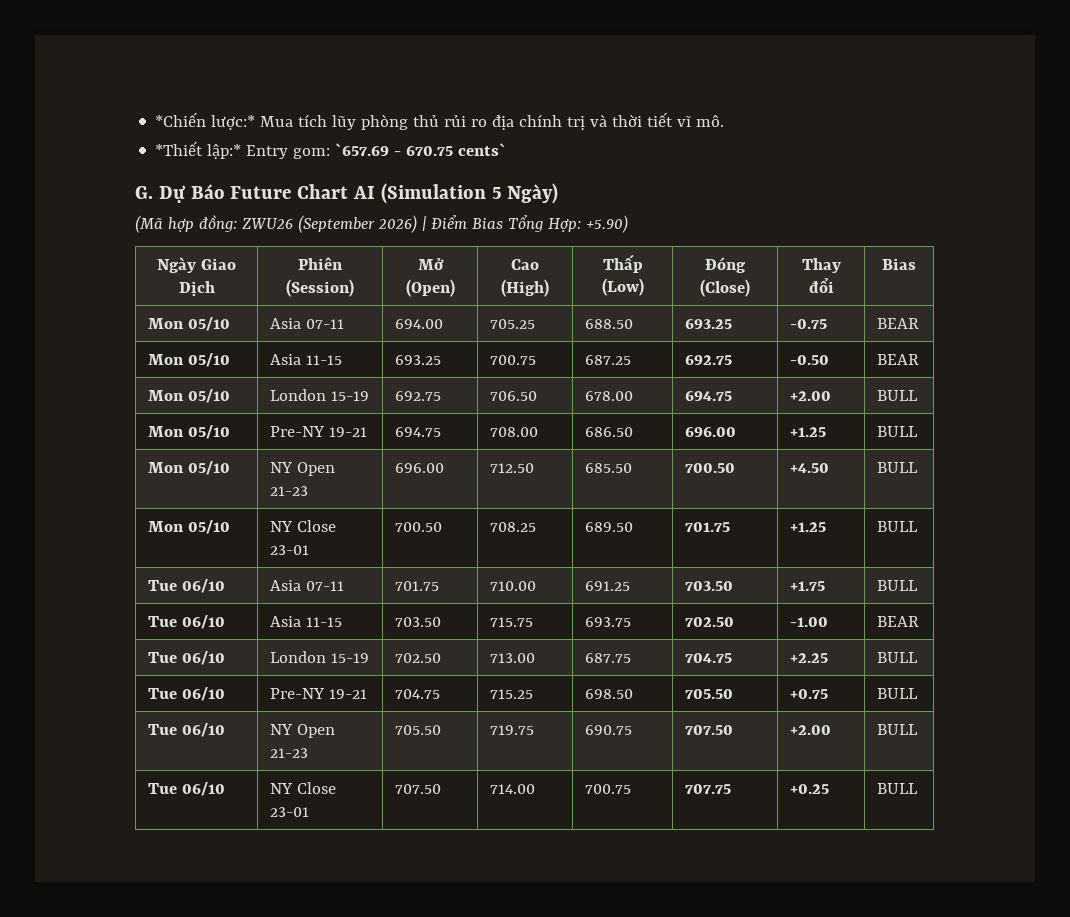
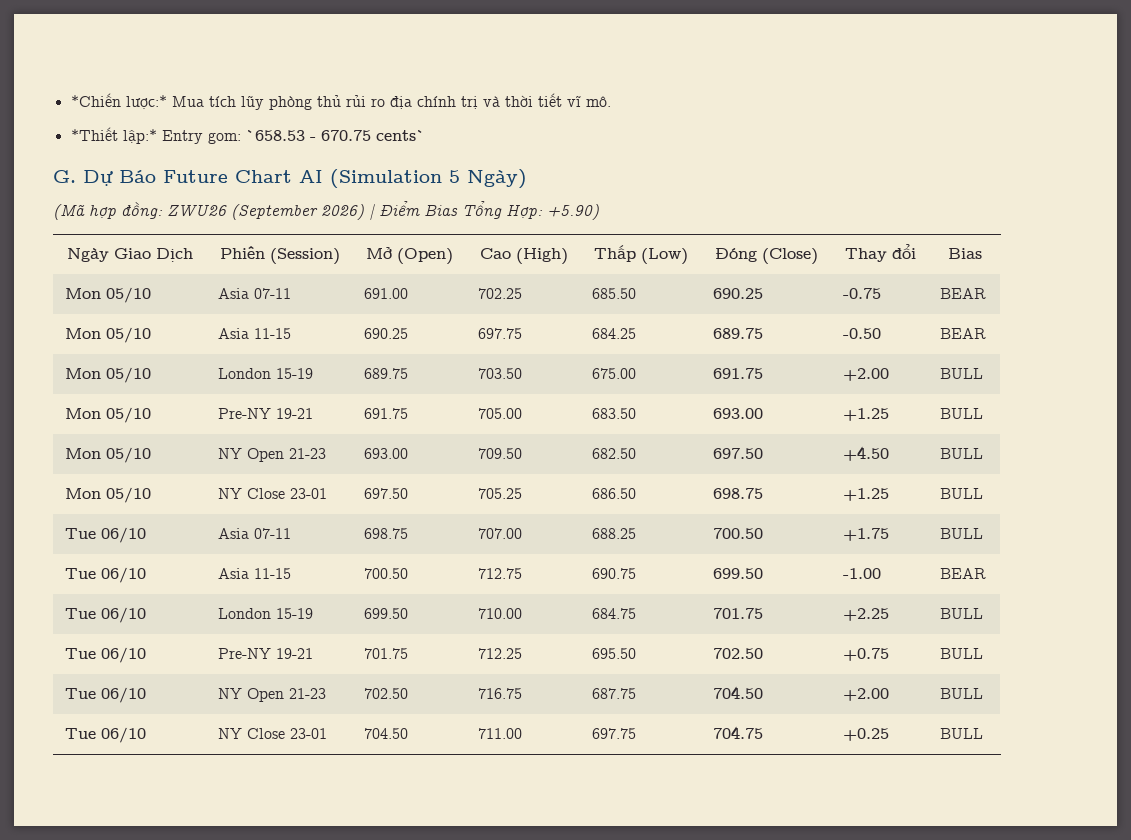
- *Thiết lập:* Entry gom: `657.69 - 670.75 cents`
+ *Thiết lập:* Entry gom: `658.53 - 670.75 cents`
- Mon 05/10 | Asia 07-11 | 694.00 | 705.25 | 688.50 | 693.25 | -0.75 | BEAR
+ Mon 05/10 | Asia 07-11 | 691.00 | 702.25 | 685.50 | 690.25 | -0.75 | BEAR
- Mon 05/10 | Asia 11-15 | 693.25 | 700.75 | 687.25 | 692.75 | -0.50 | BEAR
+ Mon 05/10 | Asia 11-15 | 690.25 | 697.75 | 684.25 | 689.75 | -0.50 | BEAR
- Mon 05/10 | London 15-19 | 692.75 | 706.50 | 678.00 | 694.75 | +2.00 | BULL
+ Mon 05/10 | London 15-19 | 689.75 | 703.50 | 675.00 | 691.75 | +2.00 | BULL
- Mon 05/10 | Pre-NY 19-21 | 694.75 | 708.00 | 686.50 | 696.00 | +1.25 | BULL
+ Mon 05/10 | Pre-NY 19-21 | 691.75 | 705.00 | 683.50 | 693.00 | +1.25 | BULL
- Mon 05/10 | NY Open 21-23 | 696.00 | 712.50 | 685.50 | 700.50 | +4.50 | BULL
+ Mon 05/10 | NY Open 21-23 | 693.00 | 709.50 | 682.50 | 697.50 | +4.50 | BULL
- Mon 05/10 | NY Close 23-01 | 700.50 | 708.25 | 689.50 | 701.75 | +1.25 | BULL
+ Mon 05/10 | NY Close 23-01 | 697.50 | 705.25 | 686.50 | 698.75 | +1.25 | BULL
- Tue 06/10 | Asia 07-11 | 701.75 | 710.00 | 691.25 | 703.50 | +1.75 | BULL
+ Tue 06/10 | Asia 07-11 | 698.75 | 707.00 | 688.25 | 700.50 | +1.75 | BULL
- Tue 06/10 | Asia 11-15 | 703.50 | 715.75 | 693.75 | 702.50 | -1.00 | BEAR
+ Tue 06/10 | Asia 11-15 | 700.50 | 712.75 | 690.75 | 699.50 | -1.00 | BEAR
- Tue 06/10 | London 15-19 | 702.50 | 713.00 | 687.75 | 704.75 | +2.25 | BULL
+ Tue 06/10 | London 15-19 | 699.50 | 710.00 | 684.75 | 701.75 | +2.25 | BULL
- Tue 06/10 | Pre-NY 19-21 | 704.75 | 715.25 | 698.50 | 705.50 | +0.75 | BULL
+ Tue 06/10 | Pre-NY 19-21 | 701.75 | 712.25 | 695.50 | 702.50 | +0.75 | BULL
- Tue 06/10 | NY Open 21-23 | 705.50 | 719.75 | 690.75 | 707.50 | +2.00 | BULL
+ Tue 06/10 | NY Open 21-23 | 702.50 | 716.75 | 687.75 | 704.50 | +2.00 | BULL
- Tue 06/10 | NY Close 23-01 | 707.50 | 714.00 | 700.75 | 707.75 | +0.25 | BULL
+ Tue 06/10 | NY Close 23-01 | 704.50 | 711.00 | 697.75 | 704.75 | +0.25 | BULL

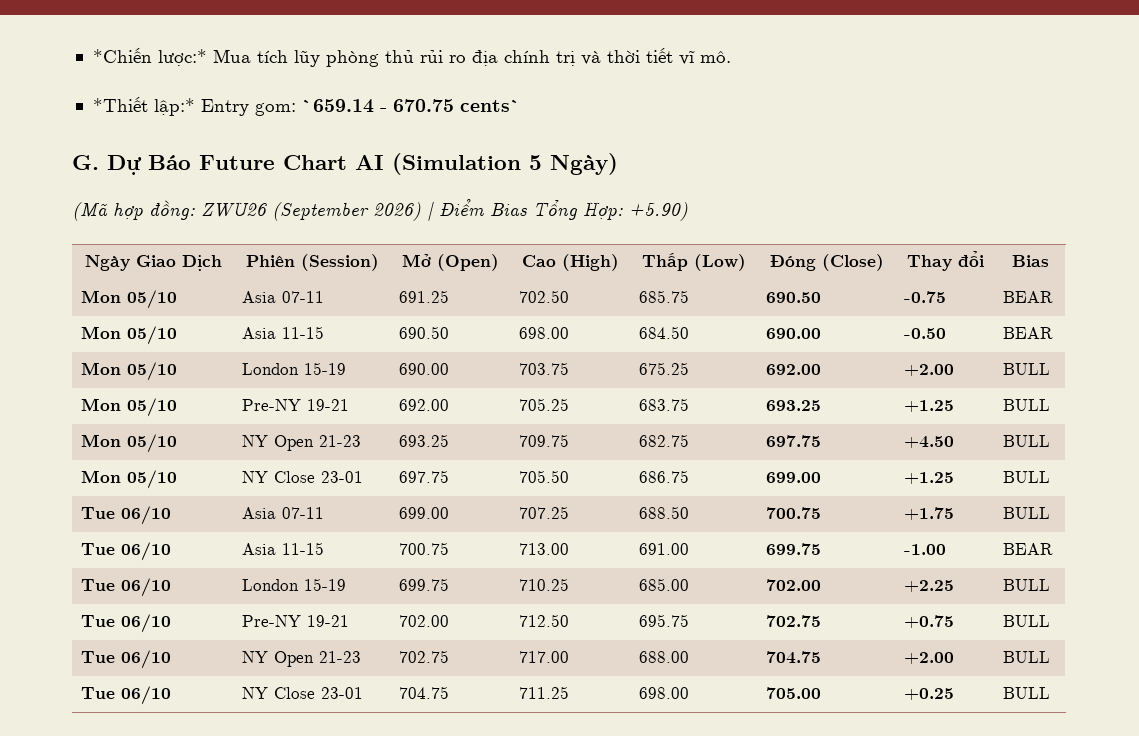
- *Thiết lập:* Entry gom: `658.53 - 670.75 cents`
+ *Thiết lập:* Entry gom: `659.14 - 670.75 cents`
- Mon 05/10 | Asia 07-11 | 691.00 | 702.25 | 685.50 | 690.25 | -0.75 | BEAR
+ Mon 05/10 | Asia 07-11 | 691.25 | 702.50 | 685.75 | 690.50 | -0.75 | BEAR
- Mon 05/10 | Asia 11-15 | 690.25 | 697.75 | 684.25 | 689.75 | -0.50 | BEAR
+ Mon 05/10 | Asia 11-15 | 690.50 | 698.00 | 684.50 | 690.00 | -0.50 | BEAR
- Mon 05/10 | London 15-19 | 689.75 | 703.50 | 675.00 | 691.75 | +2.00 | BULL
+ Mon 05/10 | London 15-19 | 690.00 | 703.75 | 675.25 | 692.00 | +2.00 | BULL
- Mon 05/10 | Pre-NY 19-21 | 691.75 | 705.00 | 683.50 | 693.00 | +1.25 | BULL
+ Mon 05/10 | Pre-NY 19-21 | 692.00 | 705.25 | 683.75 | 693.25 | +1.25 | BULL
- Mon 05/10 | NY Open 21-23 | 693.00 | 709.50 | 682.50 | 697.50 | +4.50 | BULL
+ Mon 05/10 | NY Open 21-23 | 693.25 | 709.75 | 682.75 | 697.75 | +4.50 | BULL
- Mon 05/10 | NY Close 23-01 | 697.50 | 705.25 | 686.50 | 698.75 | +1.25 | BULL
+ Mon 05/10 | NY Close 23-01 | 697.75 | 705.50 | 686.75 | 699.00 | +1.25 | BULL
- Tue 06/10 | Asia 07-11 | 698.75 | 707.00 | 688.25 | 700.50 | +1.75 | BULL
+ Tue 06/10 | Asia 07-11 | 699.00 | 707.25 | 688.50 | 700.75 | +1.75 | BULL
- Tue 06/10 | Asia 11-15 | 700.50 | 712.75 | 690.75 | 699.50 | -1.00 | BEAR
+ Tue 06/10 | Asia 11-15 | 700.75 | 713.00 | 691.00 | 699.75 | -1.00 | BEAR
- Tue 06/10 | London 15-19 | 699.50 | 710.00 | 684.75 | 701.75 | +2.25 | BULL
+ Tue 06/10 | London 15-19 | 699.75 | 710.25 | 685.00 | 702.00 | +2.25 | BULL
- Tue 06/10 | Pre-NY 19-21 | 701.75 | 712.25 | 695.50 | 702.50 | +0.75 | BULL
+ Tue 06/10 | Pre-NY 19-21 | 702.00 | 712.50 | 695.75 | 702.75 | +0.75 | BULL
- Tue 06/10 | NY Open 21-23 | 702.50 | 716.75 | 687.75 | 704.50 | +2.00 | BULL
+ Tue 06/10 | NY Open 21-23 | 702.75 | 717.00 | 688.00 | 704.75 | +2.00 | BULL
- Tue 06/10 | NY Close 23-01 | 704.50 | 711.00 | 697.75 | 704.75 | +0.25 | BULL
+ Tue 06/10 | NY Close 23-01 | 704.75 | 711.25 | 698.00 | 705.00 | +0.25 | BULL

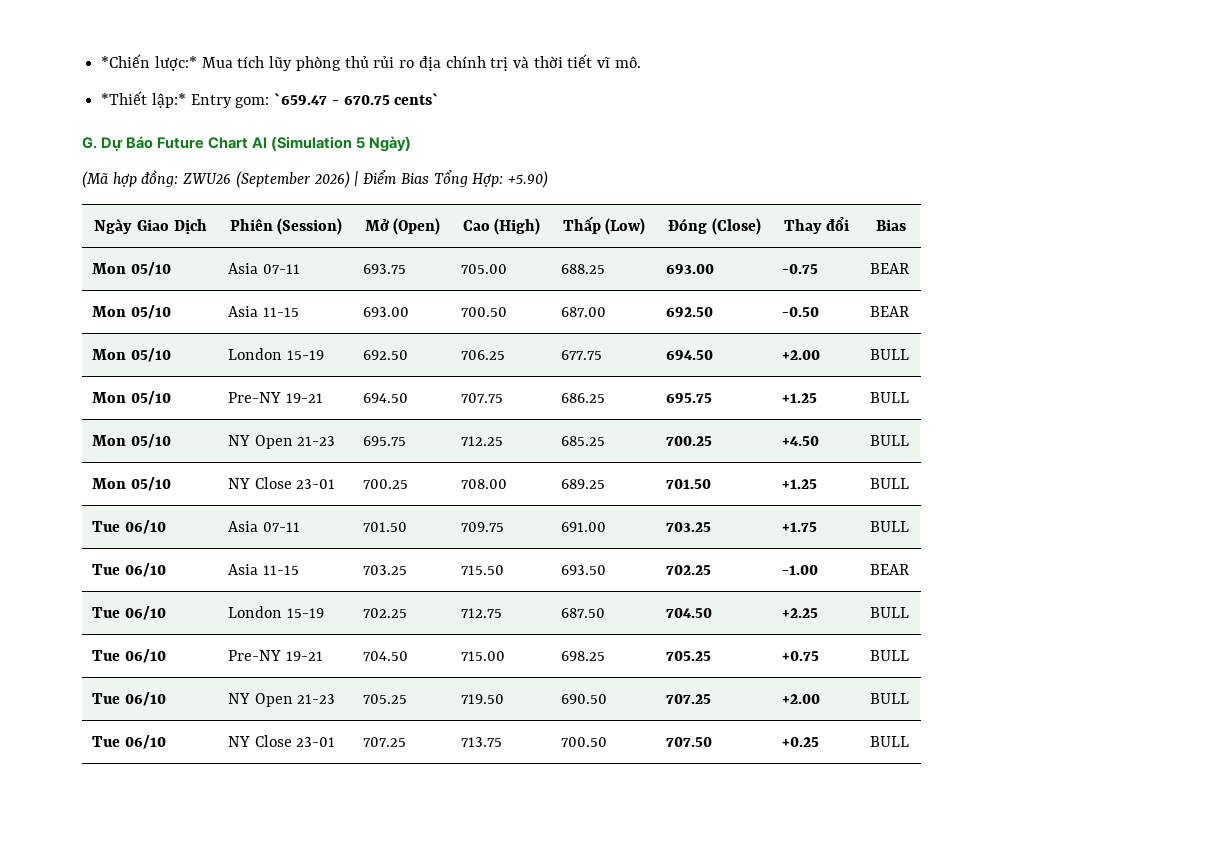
- *Thiết lập:* Entry gom: `659.14 - 670.75 cents`
+ *Thiết lập:* Entry gom: `659.47 - 670.75 cents`
- Mon 05/10 | Asia 07-11 | 691.25 | 702.50 | 685.75 | 690.50 | -0.75 | BEAR
+ Mon 05/10 | Asia 07-11 | 693.75 | 705.00 | 688.25 | 693.00 | -0.75 | BEAR
- Mon 05/10 | Asia 11-15 | 690.50 | 698.00 | 684.50 | 690.00 | -0.50 | BEAR
+ Mon 05/10 | Asia 11-15 | 693.00 | 700.50 | 687.00 | 692.50 | -0.50 | BEAR
- Mon 05/10 | London 15-19 | 690.00 | 703.75 | 675.25 | 692.00 | +2.00 | BULL
+ Mon 05/10 | London 15-19 | 692.50 | 706.25 | 677.75 | 694.50 | +2.00 | BULL
- Mon 05/10 | Pre-NY 19-21 | 692.00 | 705.25 | 683.75 | 693.25 | +1.25 | BULL
+ Mon 05/10 | Pre-NY 19-21 | 694.50 | 707.75 | 686.25 | 695.75 | +1.25 | BULL
- Mon 05/10 | NY Open 21-23 | 693.25 | 709.75 | 682.75 | 697.75 | +4.50 | BULL
+ Mon 05/10 | NY Open 21-23 | 695.75 | 712.25 | 685.25 | 700.25 | +4.50 | BULL
- Mon 05/10 | NY Close 23-01 | 697.75 | 705.50 | 686.75 | 699.00 | +1.25 | BULL
+ Mon 05/10 | NY Close 23-01 | 700.25 | 708.00 | 689.25 | 701.50 | +1.25 | BULL
- Tue 06/10 | Asia 07-11 | 699.00 | 707.25 | 688.50 | 700.75 | +1.75 | BULL
+ Tue 06/10 | Asia 07-11 | 701.50 | 709.75 | 691.00 | 703.25 | +1.75 | BULL
- Tue 06/10 | Asia 11-15 | 700.75 | 713.00 | 691.00 | 699.75 | -1.00 | BEAR
+ Tue 06/10 | Asia 11-15 | 703.25 | 715.50 | 693.50 | 702.25 | -1.00 | BEAR
- Tue 06/10 | London 15-19 | 699.75 | 710.25 | 685.00 | 702.00 | +2.25 | BULL
+ Tue 06/10 | London 15-19 | 702.25 | 712.75 | 687.50 | 704.50 | +2.25 | BULL
- Tue 06/10 | Pre-NY 19-21 | 702.00 | 712.50 | 695.75 | 702.75 | +0.75 | BULL
+ Tue 06/10 | Pre-NY 19-21 | 704.50 | 715.00 | 698.25 | 705.25 | +0.75 | BULL
- Tue 06/10 | NY Open 21-23 | 702.75 | 717.00 | 688.00 | 704.75 | +2.00 | BULL
+ Tue 06/10 | NY Open 21-23 | 705.25 | 719.50 | 690.50 | 707.25 | +2.00 | BULL
- Tue 06/10 | NY Close 23-01 | 704.75 | 711.25 | 698.00 | 705.00 | +0.25 | BULL
+ Tue 06/10 | NY Close 23-01 | 707.25 | 713.75 | 700.50 | 707.50 | +0.25 | BULL

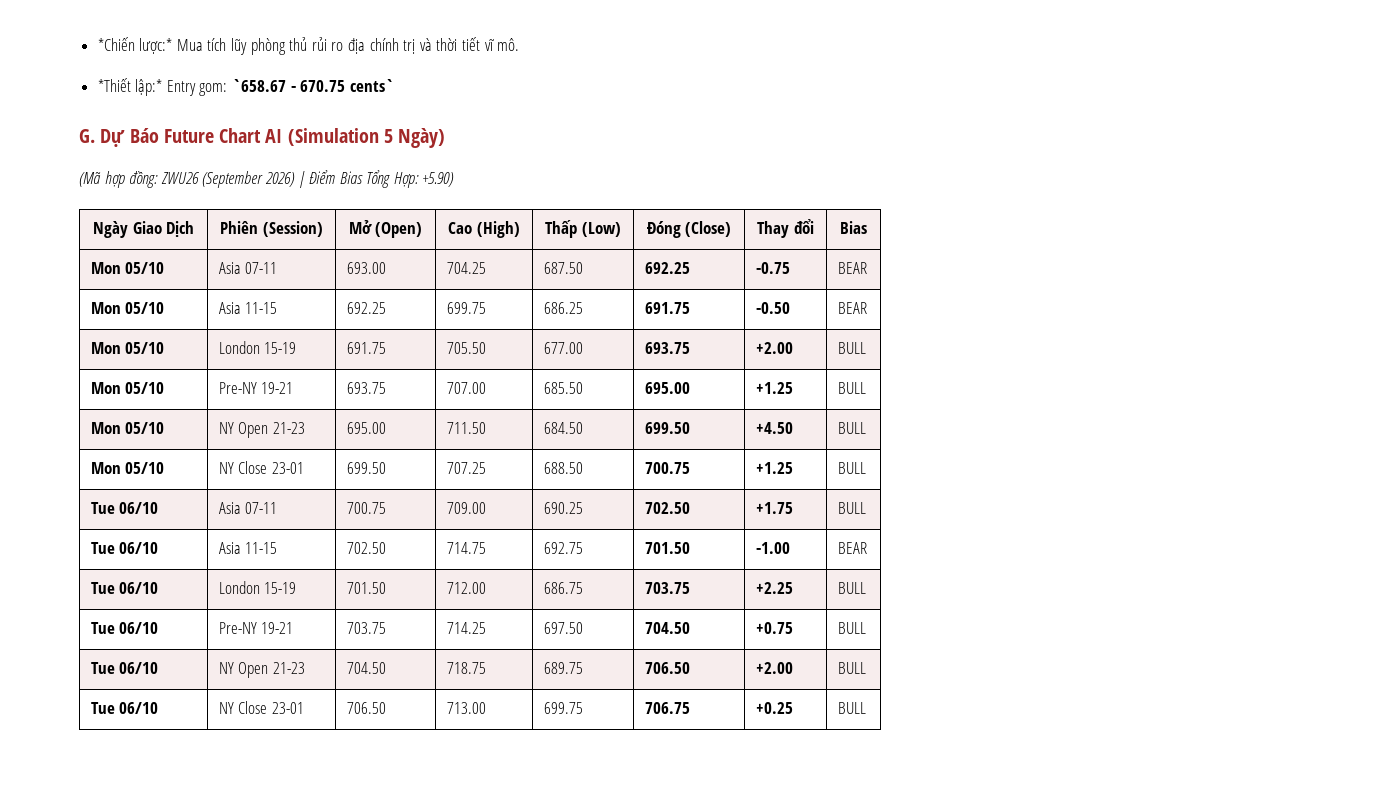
- *Thiết lập:* Entry gom: `659.47 - 670.75 cents`
+ *Thiết lập:* Entry gom: `658.67 - 670.75 cents`
- Mon 05/10 | Asia 07-11 | 693.75 | 705.00 | 688.25 | 693.00 | -0.75 | BEAR
+ Mon 05/10 | Asia 07-11 | 693.00 | 704.25 | 687.50 | 692.25 | -0.75 | BEAR
- Mon 05/10 | Asia 11-15 | 693.00 | 700.50 | 687.00 | 692.50 | -0.50 | BEAR
+ Mon 05/10 | Asia 11-15 | 692.25 | 699.75 | 686.25 | 691.75 | -0.50 | BEAR
- Mon 05/10 | London 15-19 | 692.50 | 706.25 | 677.75 | 694.50 | +2.00 | BULL
+ Mon 05/10 | London 15-19 | 691.75 | 705.50 | 677.00 | 693.75 | +2.00 | BULL
- Mon 05/10 | Pre-NY 19-21 | 694.50 | 707.75 | 686.25 | 695.75 | +1.25 | BULL
+ Mon 05/10 | Pre-NY 19-21 | 693.75 | 707.00 | 685.50 | 695.00 | +1.25 | BULL
- Mon 05/10 | NY Open 21-23 | 695.75 | 712.25 | 685.25 | 700.25 | +4.50 | BULL
+ Mon 05/10 | NY Open 21-23 | 695.00 | 711.50 | 684.50 | 699.50 | +4.50 | BULL
- Mon 05/10 | NY Close 23-01 | 700.25 | 708.00 | 689.25 | 701.50 | +1.25 | BULL
+ Mon 05/10 | NY Close 23-01 | 699.50 | 707.25 | 688.50 | 700.75 | +1.25 | BULL
- Tue 06/10 | Asia 07-11 | 701.50 | 709.75 | 691.00 | 703.25 | +1.75 | BULL
+ Tue 06/10 | Asia 07-11 | 700.75 | 709.00 | 690.25 | 702.50 | +1.75 | BULL
- Tue 06/10 | Asia 11-15 | 703.25 | 715.50 | 693.50 | 702.25 | -1.00 | BEAR
+ Tue 06/10 | Asia 11-15 | 702.50 | 714.75 | 692.75 | 701.50 | -1.00 | BEAR
- Tue 06/10 | London 15-19 | 702.25 | 712.75 | 687.50 | 704.50 | +2.25 | BULL
+ Tue 06/10 | London 15-19 | 701.50 | 712.00 | 686.75 | 703.75 | +2.25 | BULL
- Tue 06/10 | Pre-NY 19-21 | 704.50 | 715.00 | 698.25 | 705.25 | +0.75 | BULL
+ Tue 06/10 | Pre-NY 19-21 | 703.75 | 714.25 | 697.50 | 704.50 | +0.75 | BULL
- Tue 06/10 | NY Open 21-23 | 705.25 | 719.50 | 690.50 | 707.25 | +2.00 | BULL
+ Tue 06/10 | NY Open 21-23 | 704.50 | 718.75 | 689.75 | 706.50 | +2.00 | BULL
- Tue 06/10 | NY Close 23-01 | 707.25 | 713.75 | 700.50 | 707.50 | +0.25 | BULL
+ Tue 06/10 | NY Close 23-01 | 706.50 | 713.00 | 699.75 | 706.75 | +0.25 | BULL

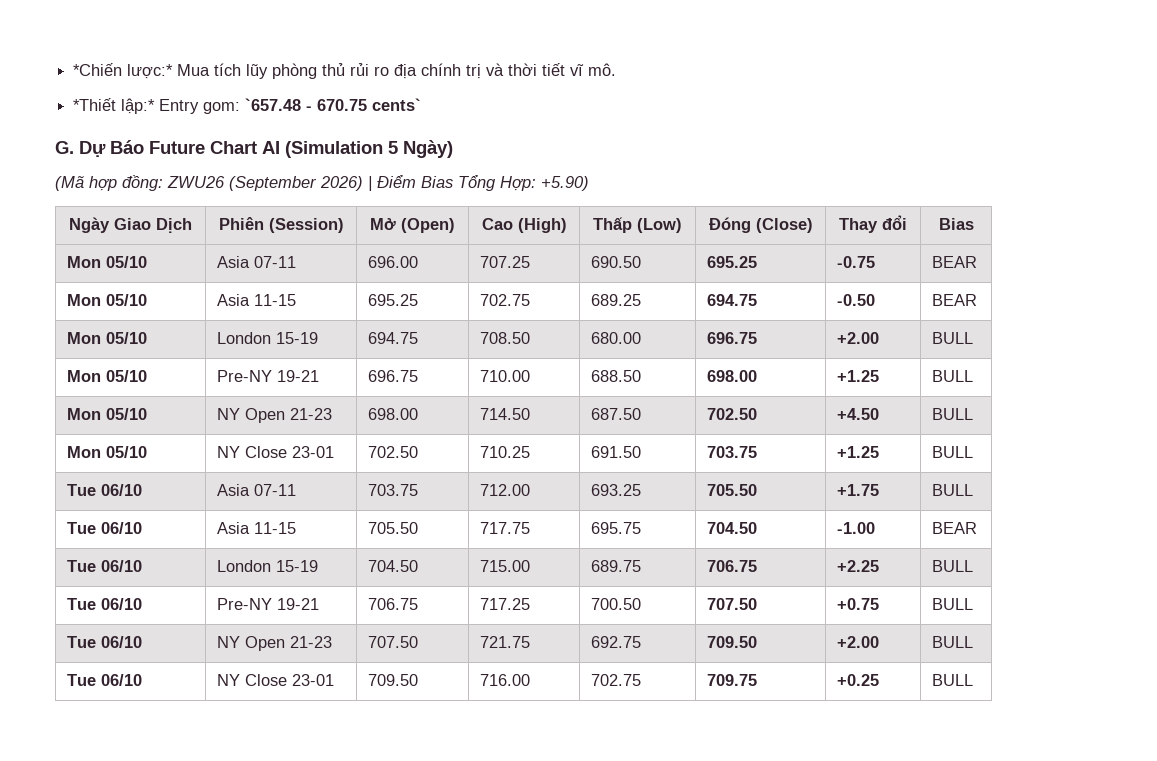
- *Thiết lập:* Entry gom: `658.67 - 670.75 cents`
+ *Thiết lập:* Entry gom: `657.48 - 670.75 cents`
- Mon 05/10 | Asia 07-11 | 693.00 | 704.25 | 687.50 | 692.25 | -0.75 | BEAR
+ Mon 05/10 | Asia 07-11 | 696.00 | 707.25 | 690.50 | 695.25 | -0.75 | BEAR
- Mon 05/10 | Asia 11-15 | 692.25 | 699.75 | 686.25 | 691.75 | -0.50 | BEAR
+ Mon 05/10 | Asia 11-15 | 695.25 | 702.75 | 689.25 | 694.75 | -0.50 | BEAR
- Mon 05/10 | London 15-19 | 691.75 | 705.50 | 677.00 | 693.75 | +2.00 | BULL
+ Mon 05/10 | London 15-19 | 694.75 | 708.50 | 680.00 | 696.75 | +2.00 | BULL
- Mon 05/10 | Pre-NY 19-21 | 693.75 | 707.00 | 685.50 | 695.00 | +1.25 | BULL
+ Mon 05/10 | Pre-NY 19-21 | 696.75 | 710.00 | 688.50 | 698.00 | +1.25 | BULL
- Mon 05/10 | NY Open 21-23 | 695.00 | 711.50 | 684.50 | 699.50 | +4.50 | BULL
+ Mon 05/10 | NY Open 21-23 | 698.00 | 714.50 | 687.50 | 702.50 | +4.50 | BULL
- Mon 05/10 | NY Close 23-01 | 699.50 | 707.25 | 688.50 | 700.75 | +1.25 | BULL
+ Mon 05/10 | NY Close 23-01 | 702.50 | 710.25 | 691.50 | 703.75 | +1.25 | BULL
- Tue 06/10 | Asia 07-11 | 700.75 | 709.00 | 690.25 | 702.50 | +1.75 | BULL
+ Tue 06/10 | Asia 07-11 | 703.75 | 712.00 | 693.25 | 705.50 | +1.75 | BULL
- Tue 06/10 | Asia 11-15 | 702.50 | 714.75 | 692.75 | 701.50 | -1.00 | BEAR
+ Tue 06/10 | Asia 11-15 | 705.50 | 717.75 | 695.75 | 704.50 | -1.00 | BEAR
- Tue 06/10 | London 15-19 | 701.50 | 712.00 | 686.75 | 703.75 | +2.25 | BULL
+ Tue 06/10 | London 15-19 | 704.50 | 715.00 | 689.75 | 706.75 | +2.25 | BULL
- Tue 06/10 | Pre-NY 19-21 | 703.75 | 714.25 | 697.50 | 704.50 | +0.75 | BULL
+ Tue 06/10 | Pre-NY 19-21 | 706.75 | 717.25 | 700.50 | 707.50 | +0.75 | BULL
- Tue 06/10 | NY Open 21-23 | 704.50 | 718.75 | 689.75 | 706.50 | +2.00 | BULL
+ Tue 06/10 | NY Open 21-23 | 707.50 | 721.75 | 692.75 | 709.50 | +2.00 | BULL
- Tue 06/10 | NY Close 23-01 | 706.50 | 713.00 | 699.75 | 706.75 | +0.25 | BULL
+ Tue 06/10 | NY Close 23-01 | 709.50 | 716.00 | 702.75 | 709.75 | +0.25 | BULL

